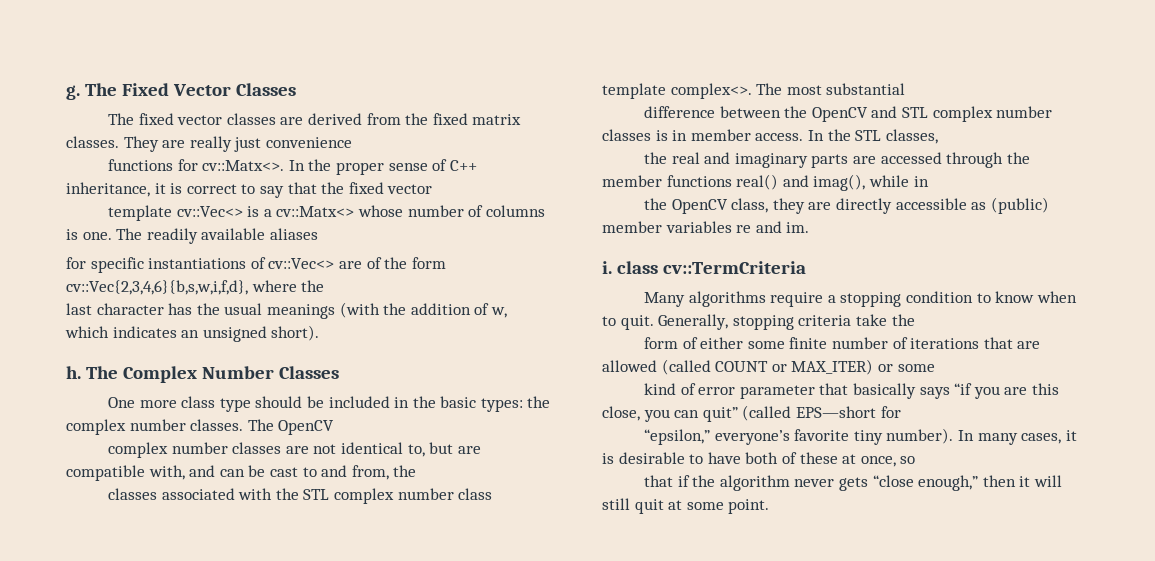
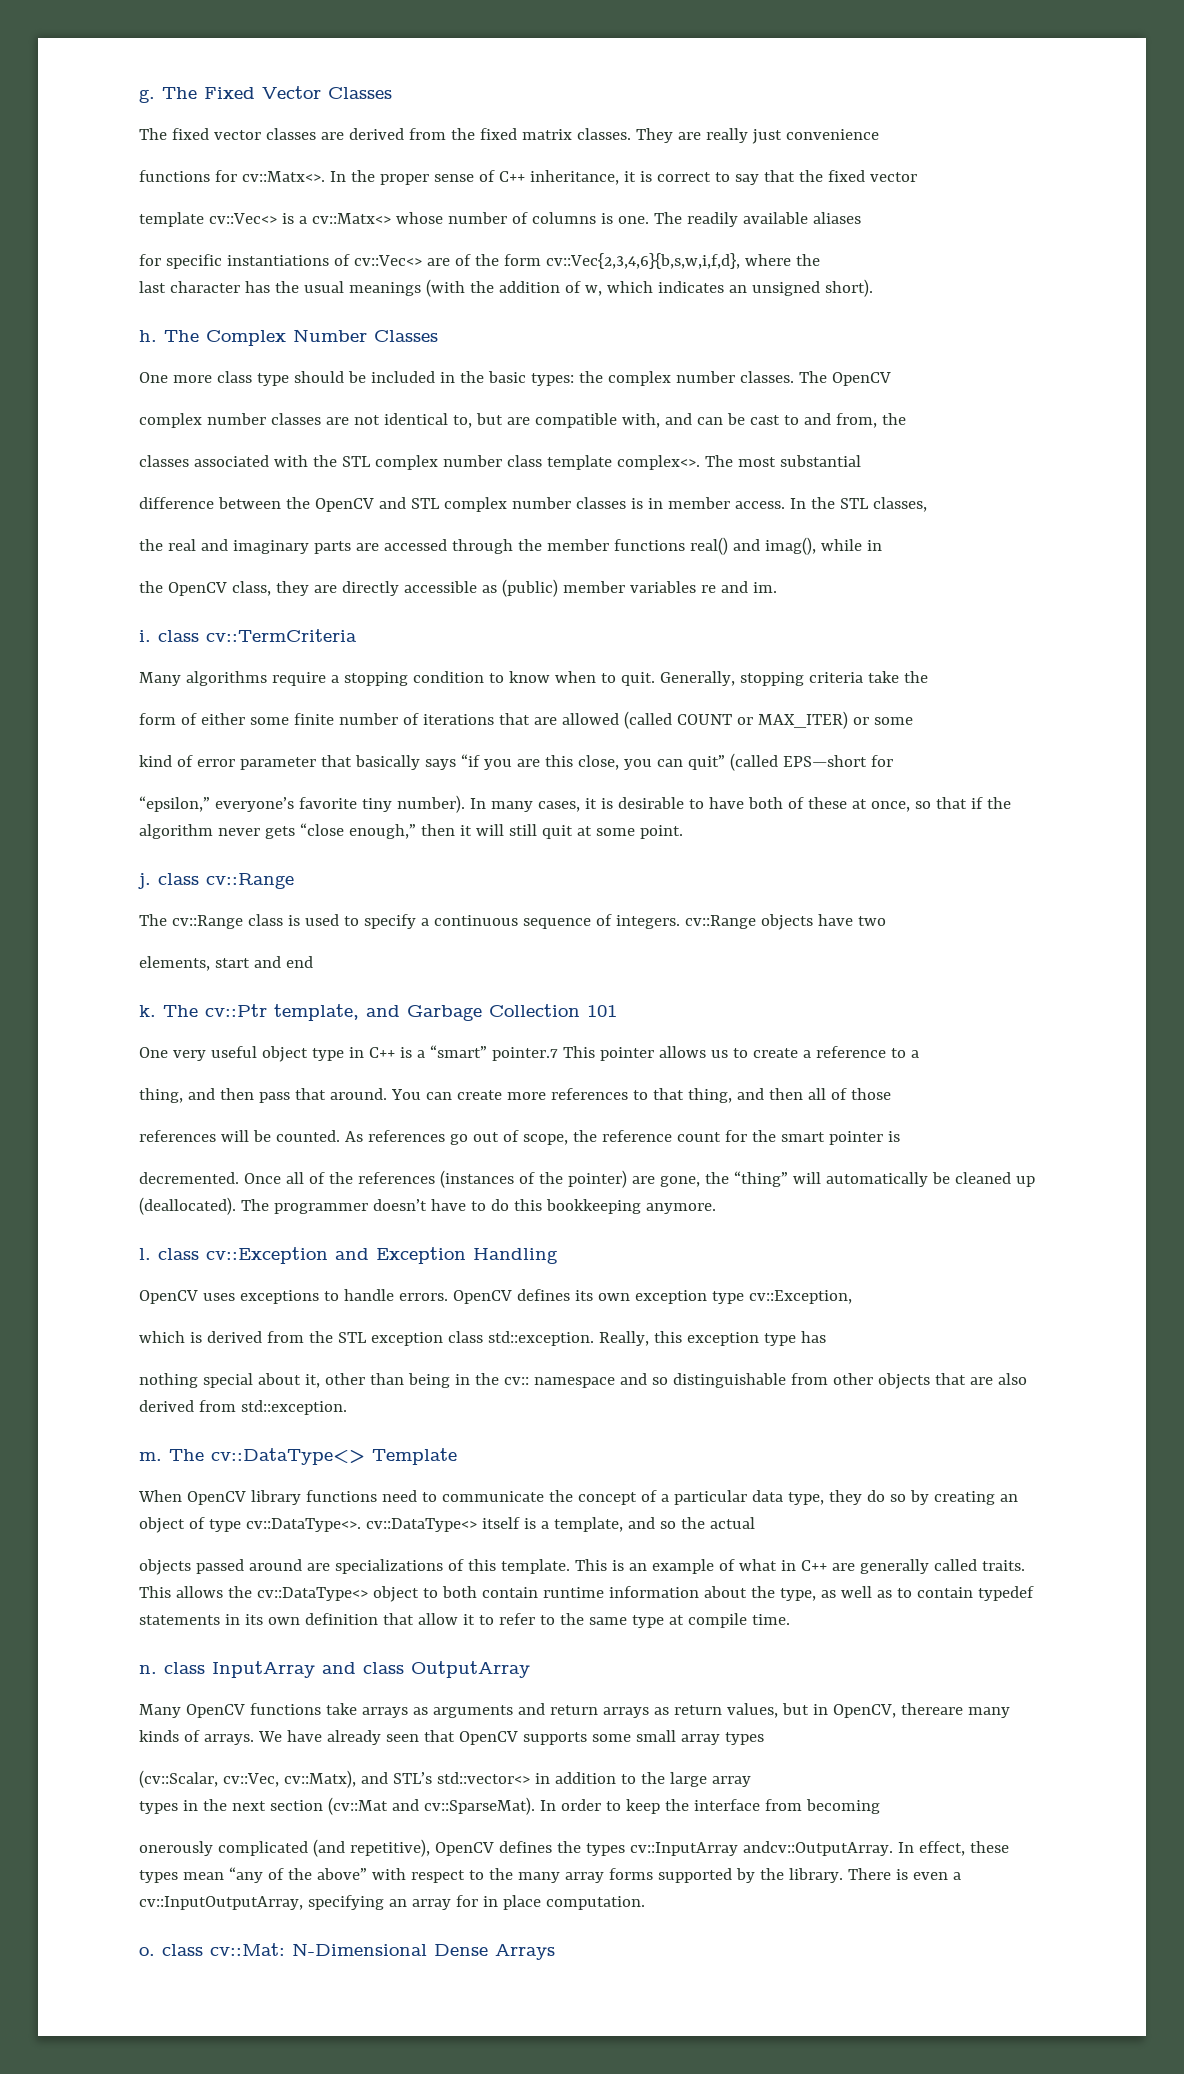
- In many cases, it is desirable to have both of these at once, so
- that if the algorithm never gets “close enough,” then it will still quit at some point.
+ In many cases, it is desirable to have both of these at once, so that if the algorithm never gets “close enough,” then it will still quit at some point.
+ j. class cv::Range
+ The cv::Range class is used to specify a continuous sequence of integers. cv::Range objects have two
+ elements, start and end
+ k. The cv::Ptr template, and Garbage Collection 101
+ One very useful object type in C++ is a “smart” pointer.7 This pointer allows us to create a reference to a
+ thing, and then pass that around. You can create more references to that thing, and then all of those
+ references will be counted. As references go out of scope, the reference count for the smart pointer is
+ decremented. Once all of the references (instances of the pointer) are gone, the “thing” will automatically be cleaned up (deallocated). The programmer doesn’t have to do this bookkeeping anymore.
+ l. class cv::Exception and Exception Handling
+ OpenCV uses exceptions to handle errors. OpenCV defines its own exception type cv::Exception,
+ which is derived from the STL exception class std::exception. Really, this exception type has
+ nothing special about it, other than being in the cv:: namespace and so distinguishable from other objects that are also derived from std::exception.
+ m. The cv::DataType<> Template
+ When OpenCV library functions need to communicate the concept of a particular data type, they do so by creating an object of type cv::DataType<>. cv::DataType<> itself is a template, and so the actual
+ objects passed around are specializations of this template. This is an example of what in C++ are generally called traits. This allows the cv::DataType<> object to both contain runtime information about the type, as well as to contain typedef statements in its own definition that allow it to refer to the same type at compile time.
+ n. class InputArray and class OutputArray
+ Many OpenCV functions take arrays as arguments and return arrays as return values, but in OpenCV, thereare many kinds of arrays. We have already seen that OpenCV supports some small array types
+ (cv::Scalar, cv::Vec, cv::Matx), and STL’s std::vector<> in addition to the large array
+ types in the next section (cv::Mat and cv::SparseMat). In order to keep the interface from becoming
+ onerously complicated (and repetitive), OpenCV defines the types cv::InputArray andcv::OutputArray. In effect, these types mean “any of the above” with respect to the many array forms supported by the library. There is even a cv::InputOutputArray, specifying an array for in place computation.
+ o. class cv::Mat: N-Dimensional Dense Arrays

